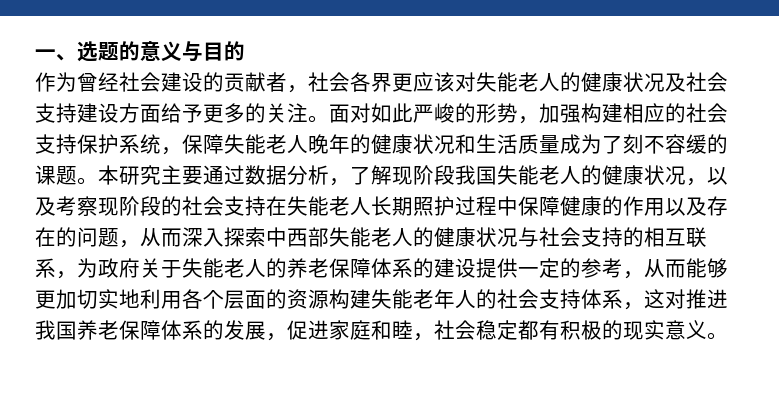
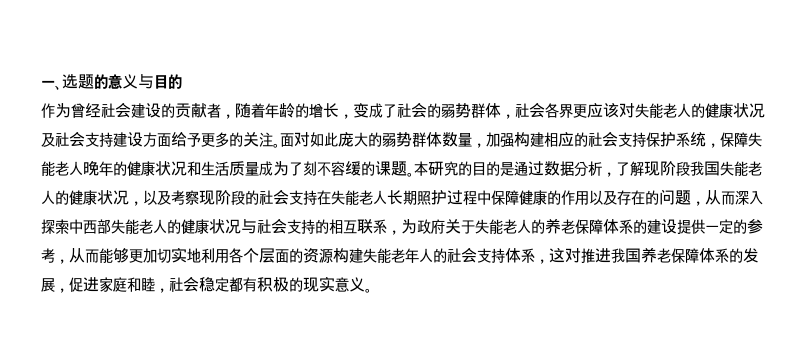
- 作为曾经社会建设的贡献者，社会各界更应该对失能老人的健康状况及社会支持建设方面给予更多的关注。
+ 作为曾经社会建设的贡献者，随着年龄的增长，变成了社会的弱势群体，社会各界更应该对失能老人的健康状况及社会支持建设方面给予更多的关注。
- 面对如此严峻的形势，加强构建相应的社会支持保护系统，保障失能老人晚年的健康状况和生活质量成为了刻不容缓的课题。
+ 面对如此庞大的弱势群体数量，加强构建相应的社会支持保护系统，保障失能老人晚年的健康状况和生活质量成为了刻不容缓的课题。
- 本研究主要通过数据分析，了解现阶段我国失能老人的健康状况，以及考察现阶段的社会支持在失能老人长期照护过程中保障健康的作用以及存在的问题，从而深入探索中西部失能老人的健康状况与社会支持的相互联系，为政府关于失能老人的养老保障体系的建设提供一定的参考，从而能够更加切实地利用各个层面的资源构建失能老年人的社会支持体系，这对推进我国养老保障体系的发展，促进家庭和睦，社会稳定都有积极的现实意义。
+ 本研究的目的是通过数据分析，了解现阶段我国失能老人的健康状况，以及考察现阶段的社会支持在失能老人长期照护过程中保障健康的作用以及存在的问题，从而深入探索中西部失能老人的健康状况与社会支持的相互联系，为政府关于失能老人的养老保障体系的建设提供一定的参考，从而能够更加切实地利用各个层面的资源构建失能老年人的社会支持体系，这对推进我国养老保障体系的发展，促进家庭和睦，社会稳定都有积极的现实意义。

